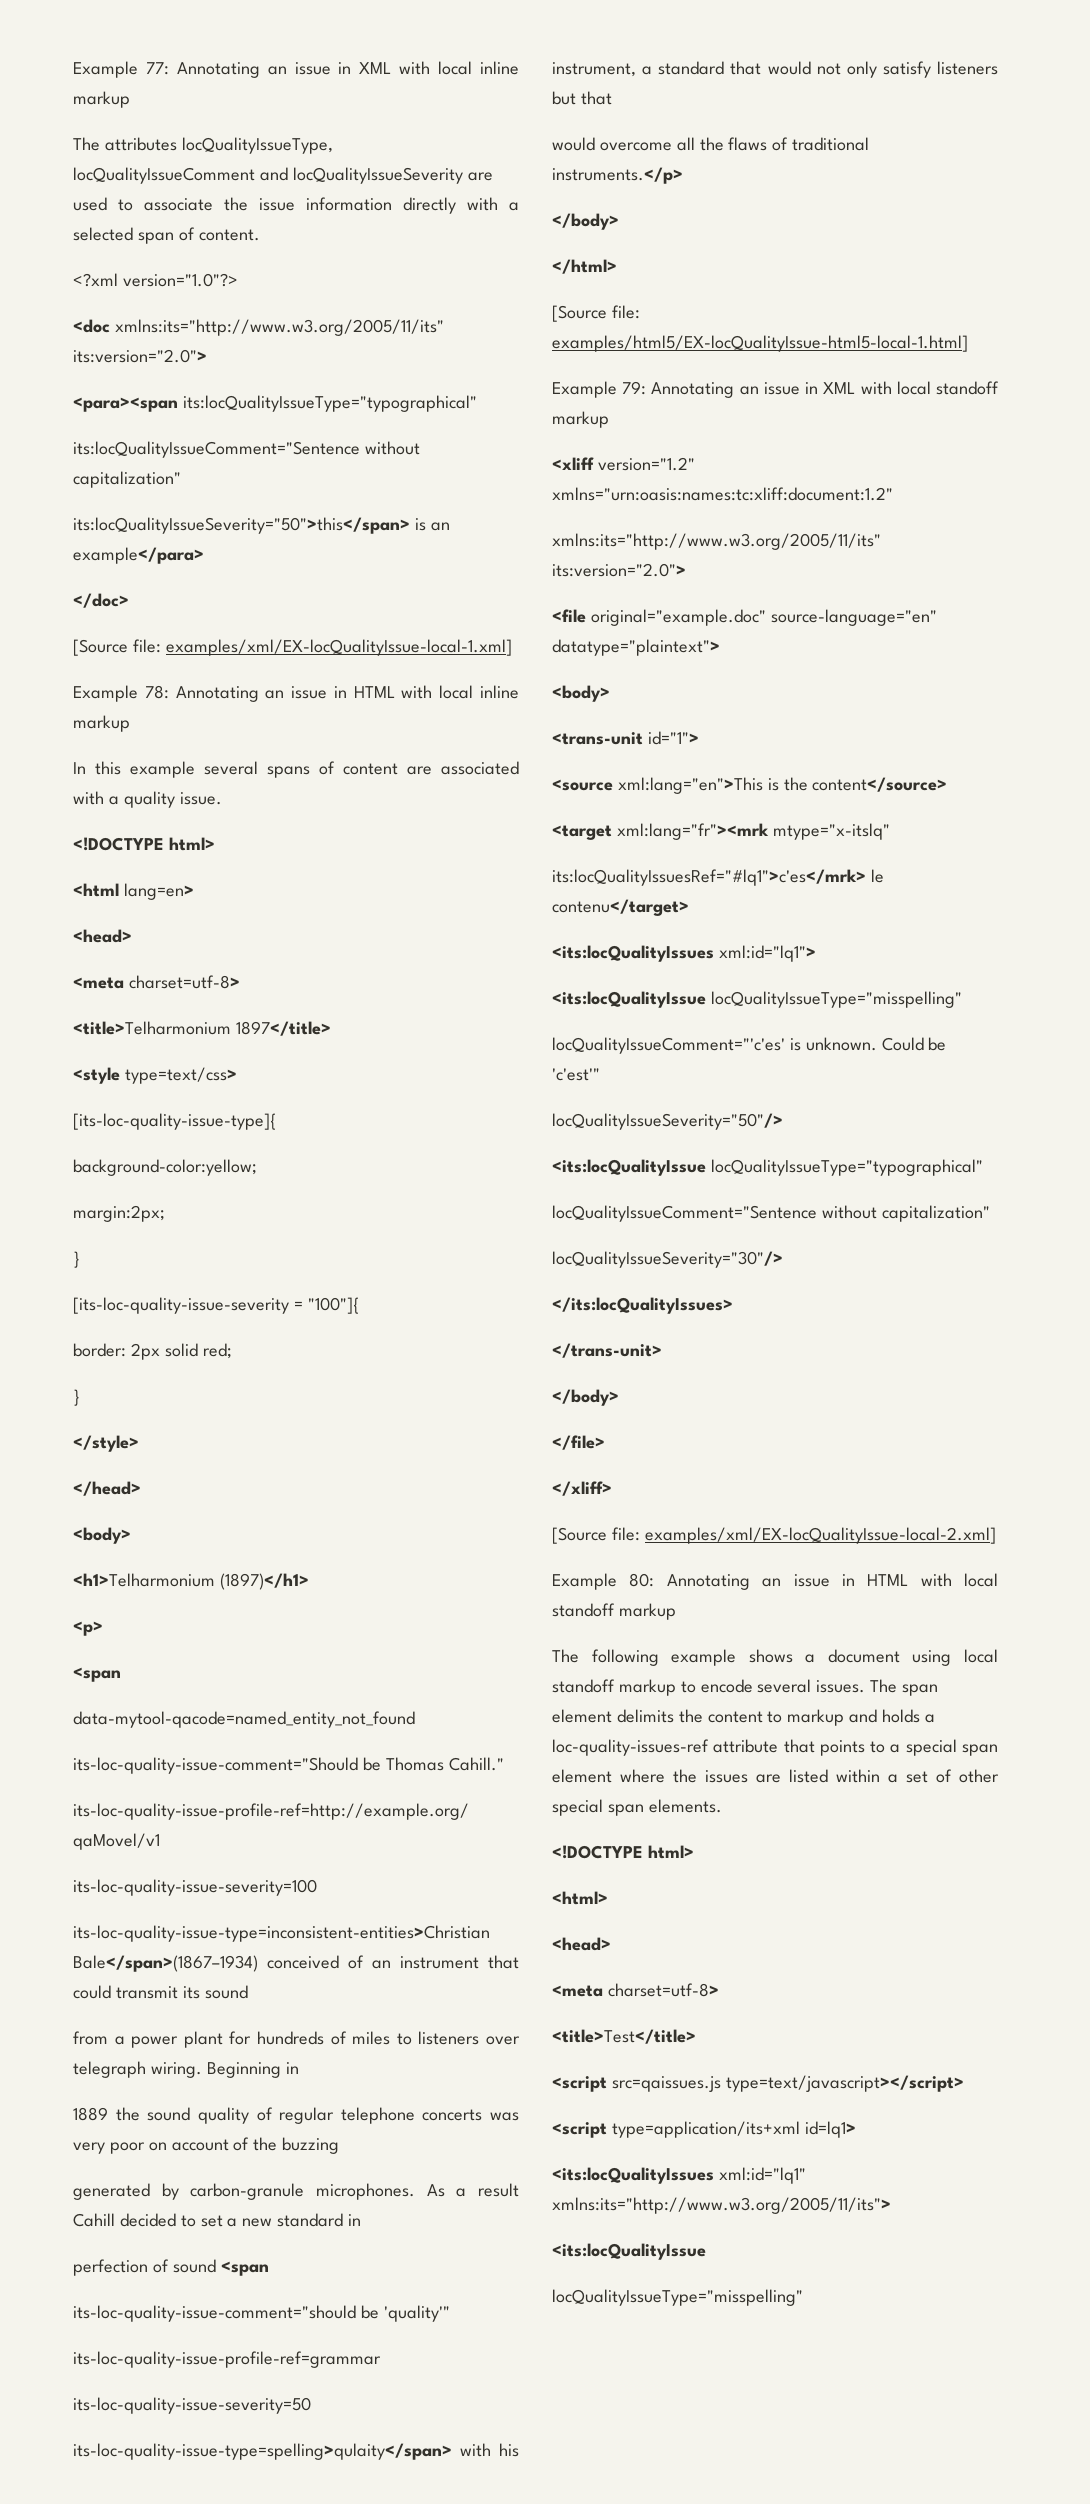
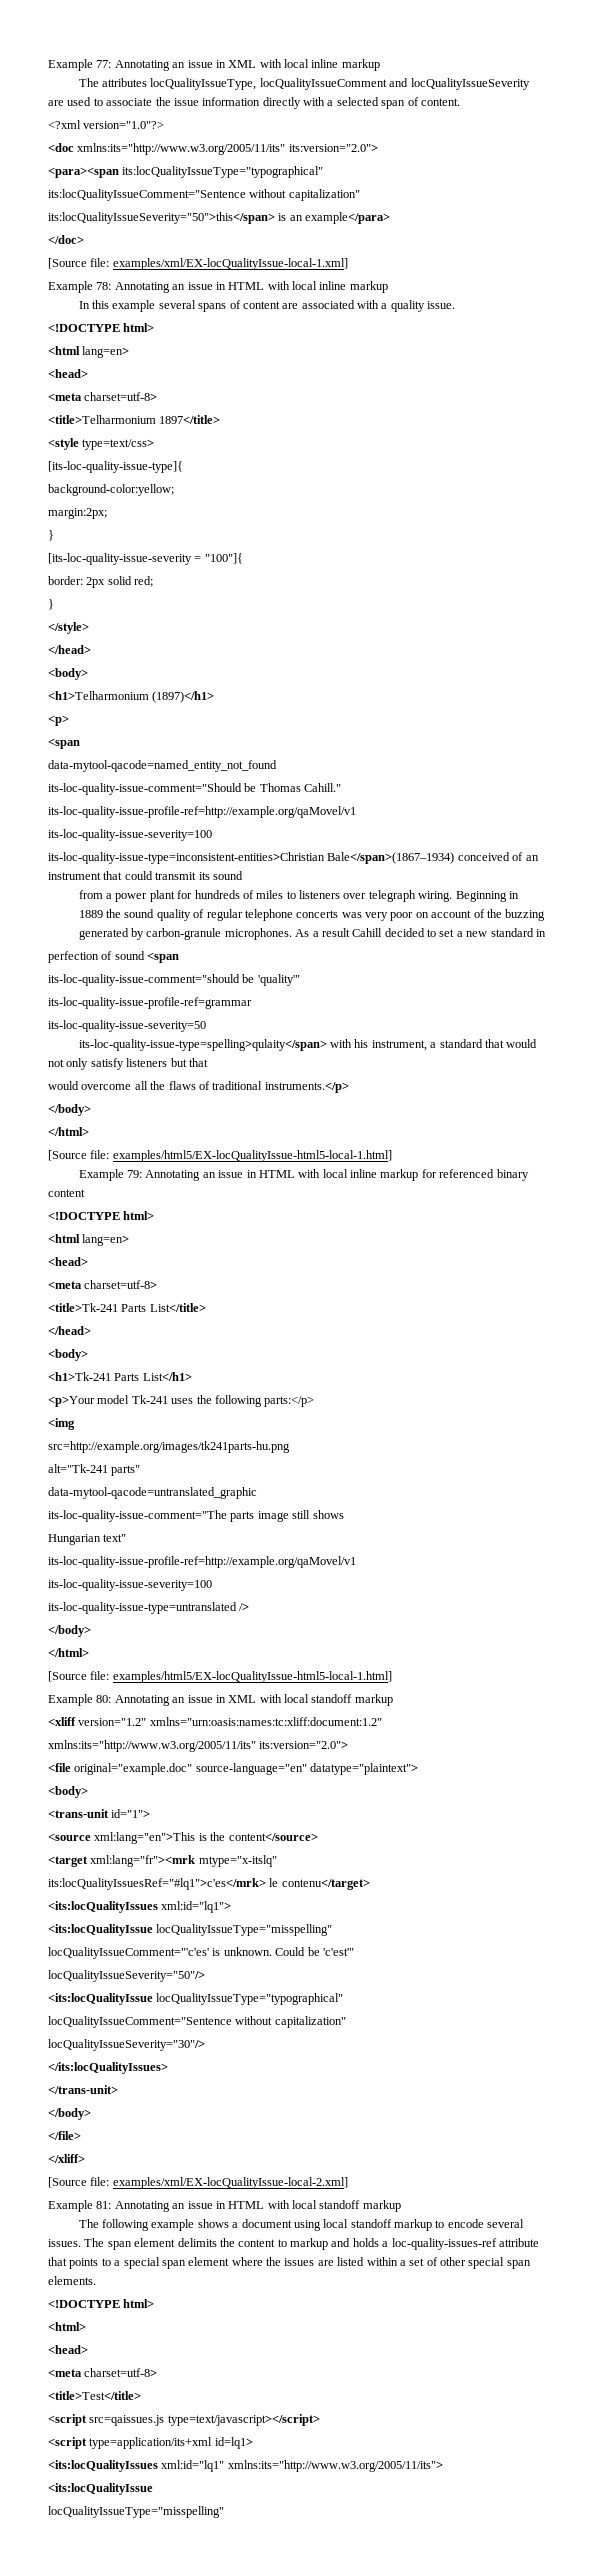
- Example 79: Annotating an issue in XML with local standoff markup
+ Example 79: Annotating an issue in HTML with local inline markup for referenced binary content
+ <!DOCTYPE html>
+ <html lang=en>
+ <head>
+ <meta charset=utf-8>
+ <title>Tk-241 Parts List</title>
+ </head>
+ <body>
+ <h1>Tk-241 Parts List</h1>
+ <p>Your model Tk-241 uses the following parts:</p>
+ <img
+ src=http://example.org/images/tk241parts-hu.png
+ alt="Tk-241 parts"
+ data-mytool-qacode=untranslated_graphic
+ its-loc-quality-issue-comment="The parts image still shows
+ Hungarian text"
+ its-loc-quality-issue-profile-ref=http://example.org/qaMovel/v1
+ its-loc-quality-issue-severity=100
+ its-loc-quality-issue-type=untranslated />
+ </body>
+ </html>
+ [Source file: examples/html5/EX-locQualityIssue-html5-local-1.html]
+ Example 80: Annotating an issue in XML with local standoff markup
- Example 80: Annotating an issue in HTML with local standoff markup
+ Example 81: Annotating an issue in HTML with local standoff markup

